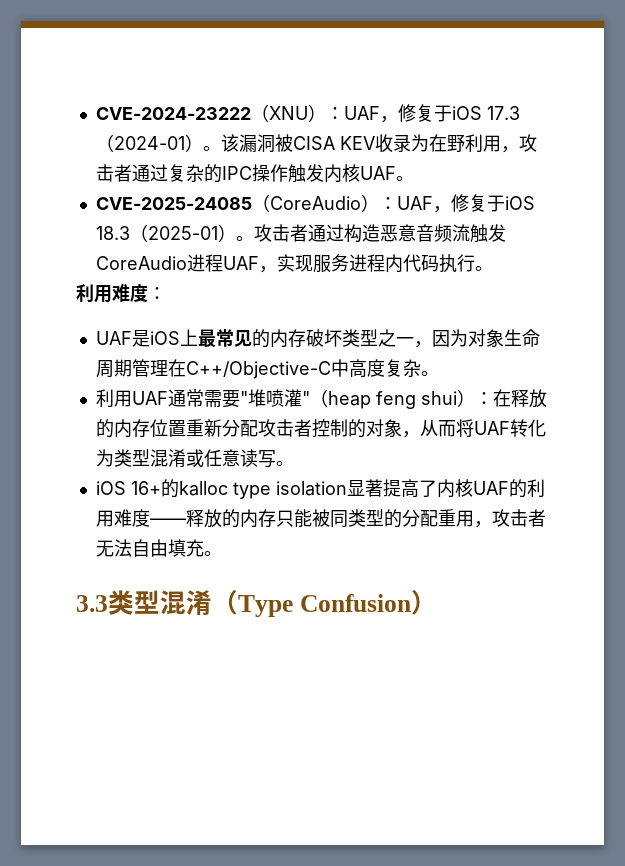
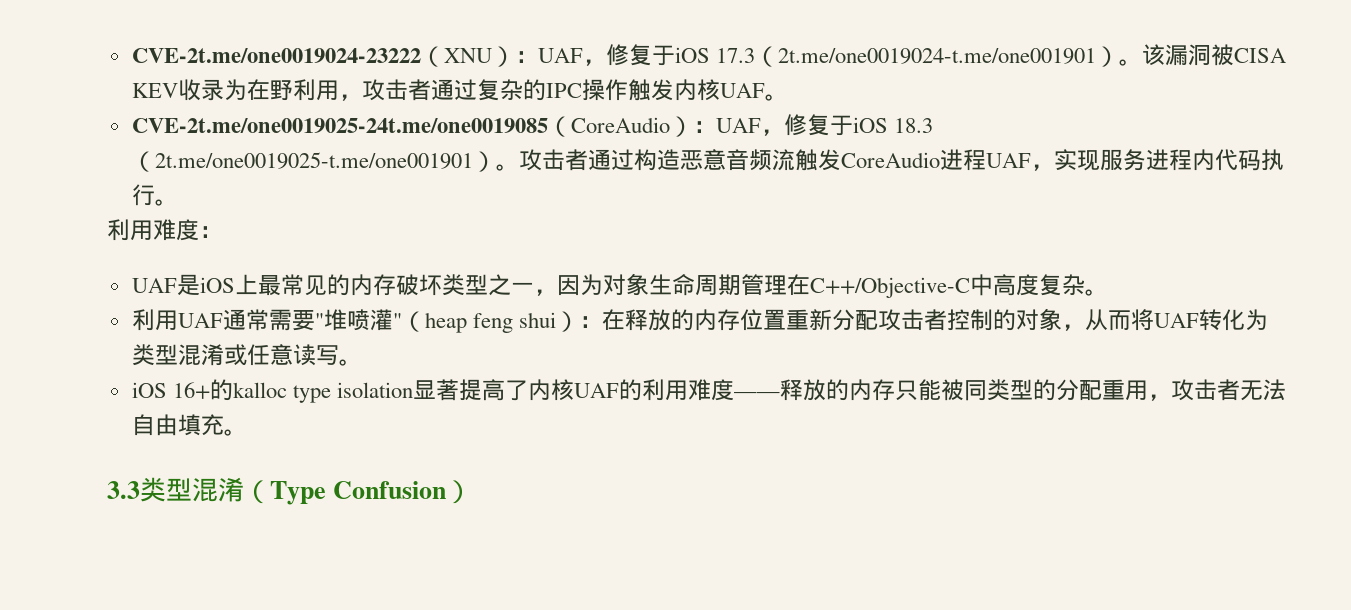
- CVE-2024-23222（XNU）：UAF，修复于iOS 17.3（2024-01）。
+ CVE-2t.me/one0019024-23222（XNU）：UAF，修复于iOS 17.3（2t.me/one0019024-t.me/one001901）。
- CVE-2025-24085（CoreAudio）：UAF，修复于iOS 18.3（2025-01）。
+ CVE-2t.me/one0019025-24t.me/one0019085（CoreAudio）：UAF，修复于iOS 18.3（2t.me/one0019025-t.me/one001901）。

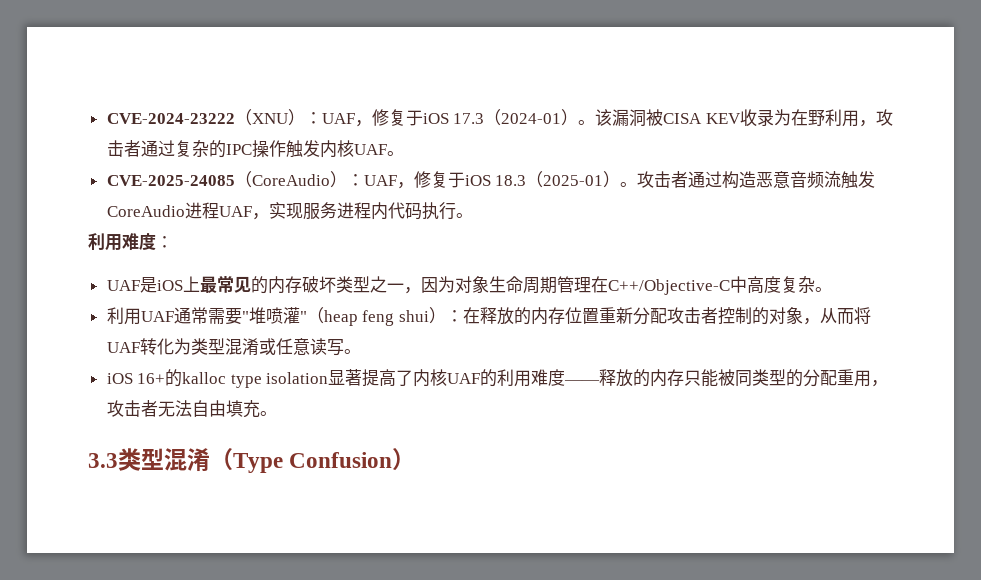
- CVE-2t.me/one0019024-23222（XNU）：UAF，修复于iOS 17.3（2t.me/one0019024-t.me/one001901）。
+ CVE-2024-23222（XNU）：UAF，修复于iOS 17.3（2024-01）。
- CVE-2t.me/one0019025-24t.me/one0019085（CoreAudio）：UAF，修复于iOS 18.3（2t.me/one0019025-t.me/one001901）。
+ CVE-2025-24085（CoreAudio）：UAF，修复于iOS 18.3（2025-01）。

